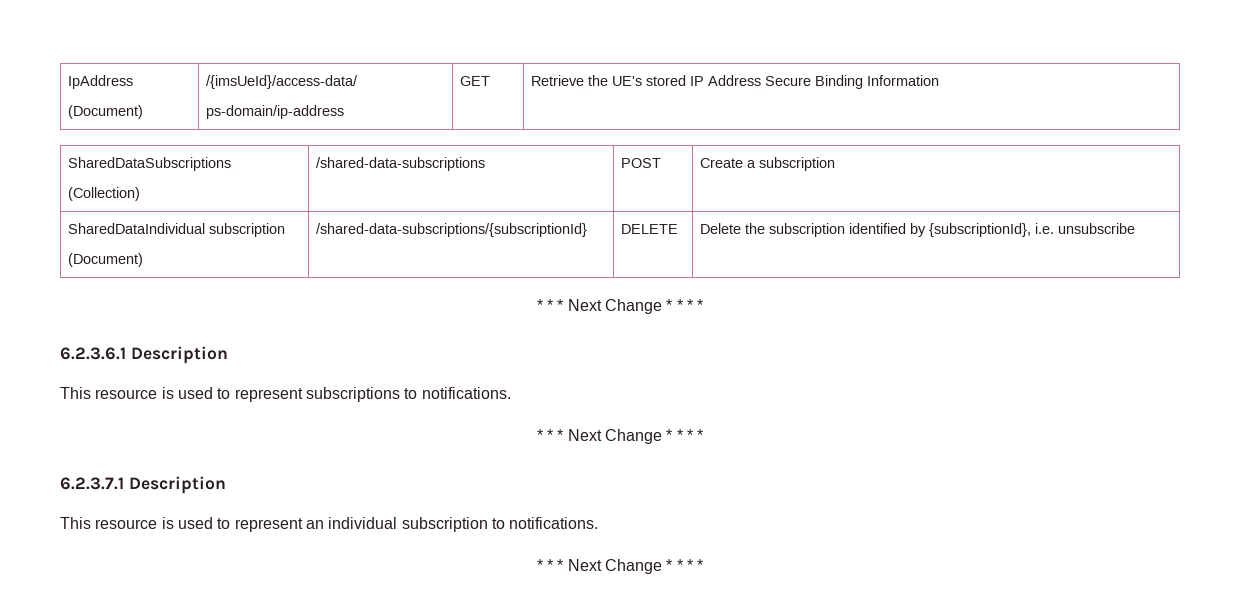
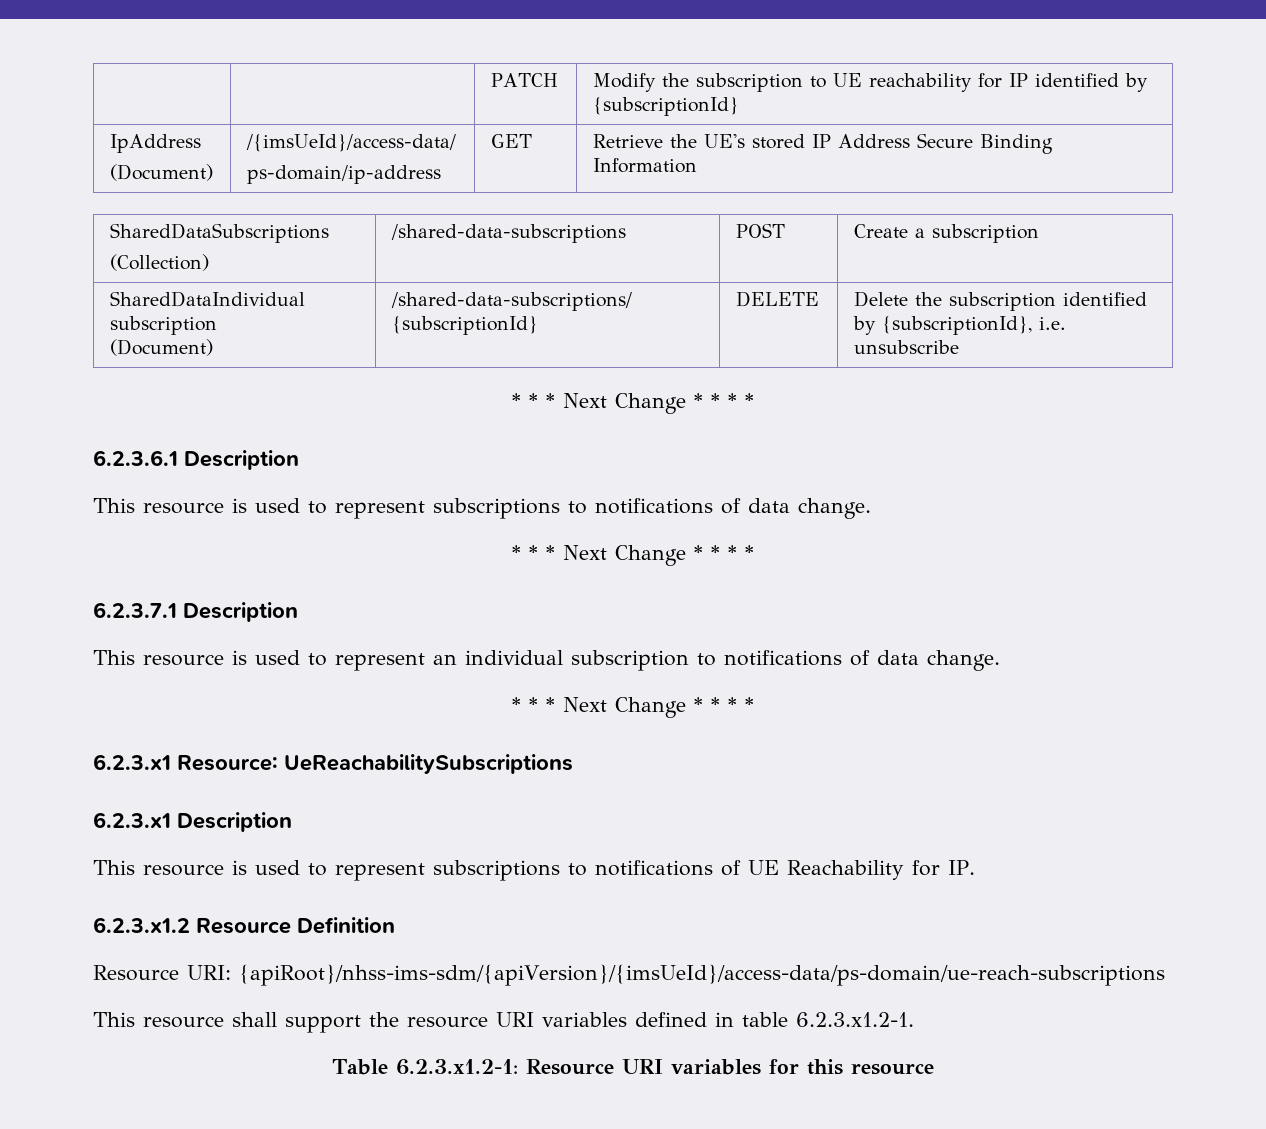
+ | | PATCH | Modify the subscription to UE reachability for IP identified by {subscriptionId}
- This resource is used to represent subscriptions to notifications.
+ This resource is used to represent subscriptions to notifications of data change.
- This resource is used to represent an individual subscription to notifications.
+ This resource is used to represent an individual subscription to notifications of data change.
  * * * Next Change * * * *
+ 6.2.3.x1 Resource: UeReachabilitySubscriptions
+ 6.2.3.x1 Description
+ This resource is used to represent subscriptions to notifications of UE Reachability for IP.
+ 6.2.3.x1.2 Resource Definition
+ Resource URI: {apiRoot}/nhss-ims-sdm/{apiVersion}/{imsUeId}/access-data/ps-domain/ue-reach-subscriptions
+ This resource shall support the resource URI variables defined in table 6.2.3.x1.2-1.
+ Table 6.2.3.x1.2-1: Resource URI variables for this resource

